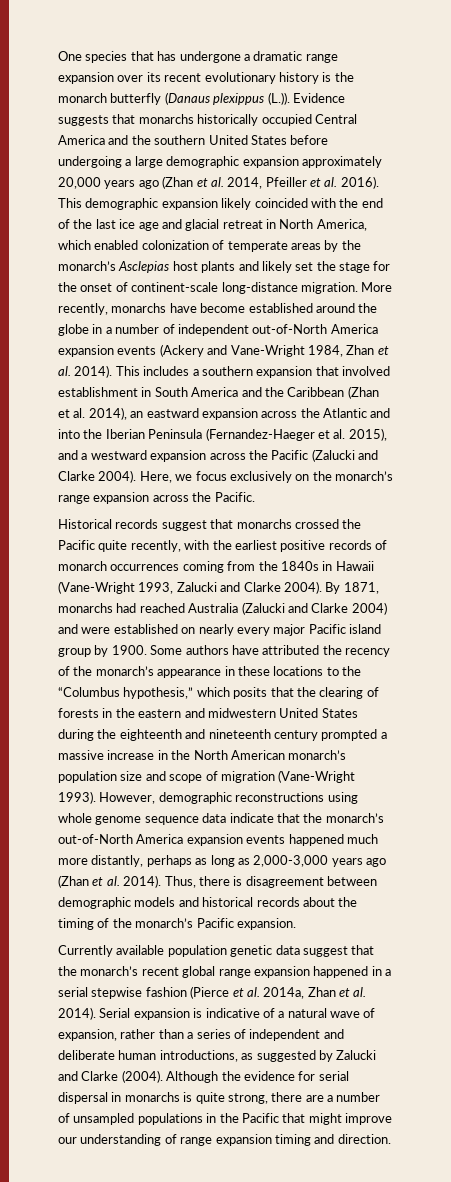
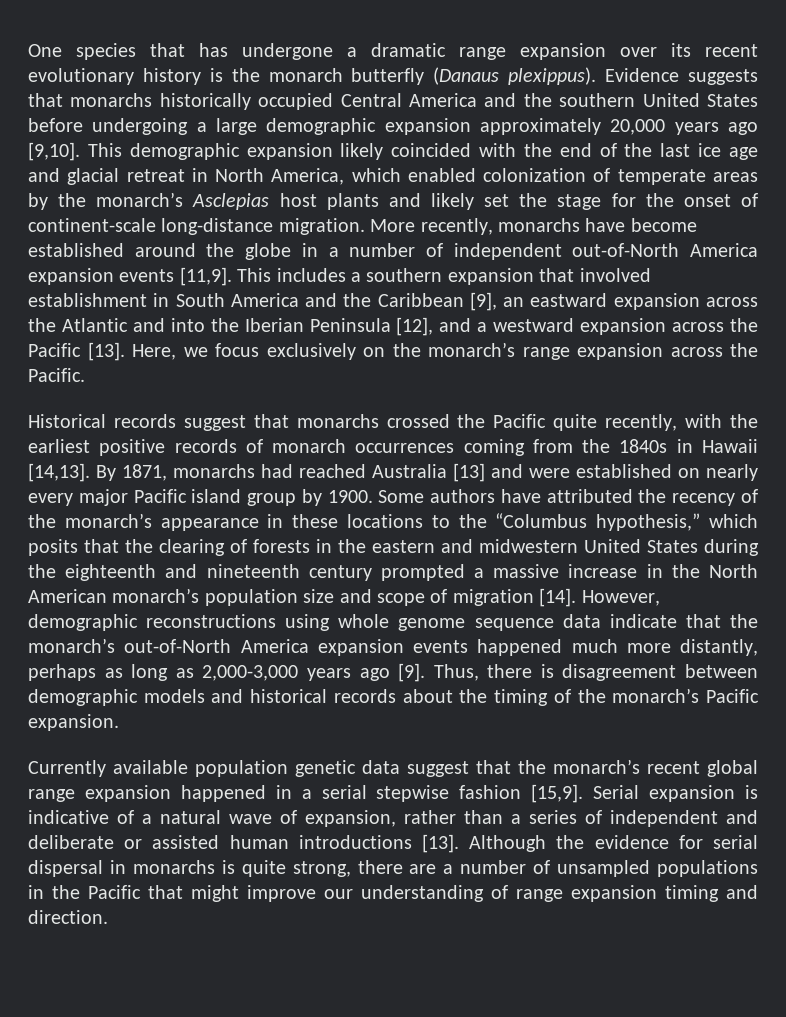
- One species that has undergone a dramatic range expansion over its recent evolutionary history is the monarch butterfly (Danaus plexippus (L.)). Evidence suggests that monarchs historically occupied Central America and the southern United States before undergoing a large demographic expansion approximately 20,000 years ago (Zhan et al. 2014, Pfeiller et al. 2016).
+ One species that has undergone a dramatic range expansion over its recent evolutionary history is the monarch butterfly (Danaus plexippus). Evidence suggests that monarchs historically occupied Central America and the southern United States before undergoing a large demographic expansion approximately 20,000 years ago [9,10].
- More recently, monarchs have become established around the globe in a number of independent out-of-North America expansion events (Ackery and Vane-Wright 1984, Zhan et al. 2014).
+ More recently, monarchs have become established around the globe in a number of independent out-of-North America expansion events [11,9].
- This includes a southern expansion that involved establishment in South America and the Caribbean (Zhan et al. 2014), an eastward expansion across the Atlantic and into the Iberian Peninsula (Fernandez-Haeger et al. 2015), and a westward expansion across the Pacific (Zalucki and Clarke 2004).
+ This includes a southern expansion that involved establishment in South America and the Caribbean [9], an eastward expansion across the Atlantic and into the Iberian Peninsula [12], and a westward expansion across the Pacific [13].
- Historical records suggest that monarchs crossed the Pacific quite recently, with the earliest positive records of monarch occurrences coming from the 1840s in Hawaii (Vane-Wright 1993, Zalucki and Clarke 2004).
+ Historical records suggest that monarchs crossed the Pacific quite recently, with the earliest positive records of monarch occurrences coming from the 1840s in Hawaii [14,13].
- By 1871, monarchs had reached Australia (Zalucki and Clarke 2004) and were established on nearly every major Pacific island group by 1900.
+ By 1871, monarchs had reached Australia [13] and were established on nearly every major Pacific island group by 1900.
- Some authors have attributed the recency of the monarch’s appearance in these locations to the “Columbus hypothesis,” which posits that the clearing of forests in the eastern and midwestern United States during the eighteenth and nineteenth century prompted a massive increase in the North American monarch’s population size and scope of migration (Vane-Wright 1993).
+ Some authors have attributed the recency of the monarch’s appearance in these locations to the “Columbus hypothesis,” which posits that the clearing of forests in the eastern and midwestern United States during the eighteenth and nineteenth century prompted a massive increase in the North American monarch’s population size and scope of migration [14].
- However, demographic reconstructions using whole genome sequence data indicate that the monarch’s out-of-North America expansion events happened much more distantly, perhaps as long as 2,000-3,000 years ago (Zhan et al. 2014).
+ However, demographic reconstructions using whole genome sequence data indicate that the monarch’s out-of-North America expansion events happened much more distantly, perhaps as long as 2,000-3,000 years ago [9].
- Currently available population genetic data suggest that the monarch’s recent global range expansion happened in a serial stepwise fashion (Pierce et al. 2014a, Zhan et al. 2014).
+ Currently available population genetic data suggest that the monarch’s recent global range expansion happened in a serial stepwise fashion [15,9].
- Serial expansion is indicative of a natural wave of expansion, rather than a series of independent and deliberate human introductions, as suggested by Zalucki and Clarke (2004).
+ Serial expansion is indicative of a natural wave of expansion, rather than a series of independent and deliberate or assisted human introductions [13].

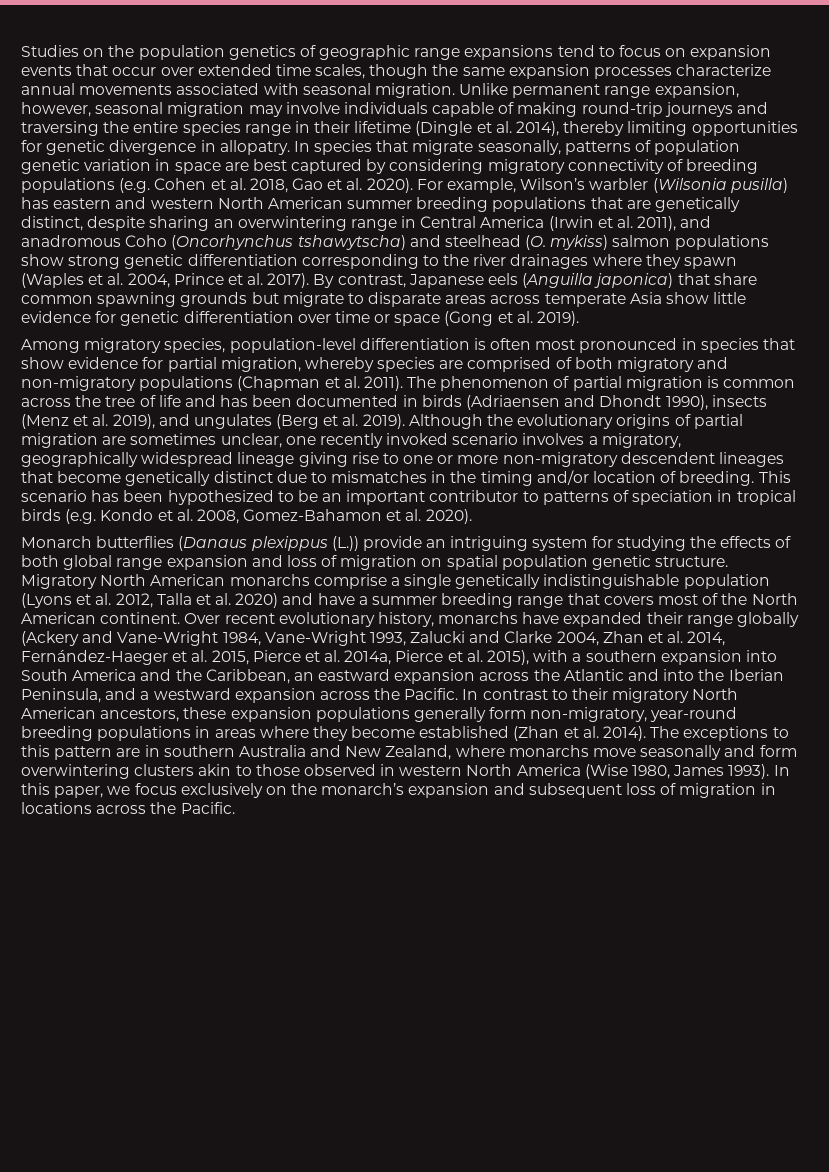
- One species that has undergone a dramatic range expansion over its recent evolutionary history is the monarch butterfly (Danaus plexippus). Evidence suggests that monarchs historically occupied Central America and the southern United States before undergoing a large demographic expansion approximately 20,000 years ago [9,10]. This demographic expansion likely coincided with the end of the last ice age and glacial retreat in North America, which enabled colonization of temperate areas by the monarch’s Asclepias host plants and likely set the stage for the onset of continent-scale long-distance migration. More recently, monarchs have become established around the globe in a number of independent out-of-North America expansion events [11,9]. This includes a southern expansion that involved establishment in South America and the Caribbean [9], an eastward expansion across the Atlantic and into the Iberian Peninsula [12], and a westward expansion across the Pacific [13]. Here, we focus exclusively on the monarch’s range expansion across the Pacific.
- Historical records suggest that monarchs crossed the Pacific quite recently, with the earliest positive records of monarch occurrences coming from the 1840s in Hawaii [14,13]. By 1871, monarchs had reached Australia [13] and were established on nearly every major Pacific island group by 1900. Some authors have attributed the recency of the monarch’s appearance in these locations to the “Columbus hypothesis,” which posits that the clearing of forests in the eastern and midwestern United States during the eighteenth and nineteenth century prompted a massive increase in the North American monarch’s population size and scope of migration [14]. However, demographic reconstructions using whole genome sequence data indicate that the monarch’s out-of-North America expansion events happened much more distantly, perhaps as long as 2,000-3,000 years ago [9]. Thus, there is disagreement between demographic models and historical records about the timing of the monarch’s Pacific expansion.
- Currently available population genetic data suggest that the monarch’s recent global range expansion happened in a serial stepwise fashion [15,9]. Serial expansion is indicative of a natural wave of expansion, rather than a series of independent and deliberate or assisted human introductions [13]. Although the evidence for serial dispersal in monarchs is quite strong, there are a number of unsampled populations in the Pacific that might improve our understanding of range expansion timing and direction.
+ Studies on the population genetics of geographic range expansions tend to focus on expansion events that occur over extended time scales, though the same expansion processes characterize annual movements associated with seasonal migration. Unlike permanent range expansion, however, seasonal migration may involve individuals capable of making round-trip journeys and traversing the entire species range in their lifetime (Dingle et al. 2014), thereby limiting opportunities for genetic divergence in allopatry. In species that migrate seasonally, patterns of population genetic variation in space are best captured by considering migratory connectivity of breeding populations (e.g. Cohen et al. 2018, Gao et al. 2020). For example, Wilson’s warbler (Wilsonia pusilla) has eastern and western North American summer breeding populations that are genetically distinct, despite sharing an overwintering range in Central America (Irwin et al. 2011), and anadromous Coho (Oncorhynchus tshawytscha) and steelhead (O. mykiss) salmon populations show strong genetic differentiation corresponding to the river drainages where they spawn (Waples et al. 2004, Prince et al. 2017). By contrast, Japanese eels (Anguilla japonica) that share common spawning grounds but migrate to disparate areas across temperate Asia show little evidence for genetic differentiation over time or space (Gong et al. 2019).
+ Among migratory species, population-level differentiation is often most pronounced in species that show evidence for partial migration, whereby species are comprised of both migratory and non-migratory populations (Chapman et al. 2011). The phenomenon of partial migration is common across the tree of life and has been documented in birds (Adriaensen and Dhondt 1990), insects (Menz et al. 2019), and ungulates (Berg et al. 2019). Although the evolutionary origins of partial migration are sometimes unclear, one recently invoked scenario involves a migratory, geographically widespread lineage giving rise to one or more non-migratory descendent lineages that become genetically distinct due to mismatches in the timing and/or location of breeding. This scenario has been hypothesized to be an important contributor to patterns of speciation in tropical birds (e.g. Kondo et al. 2008, Gomez-Bahamon et al. 2020).
+ Monarch butterflies (Danaus plexippus (L.)) provide an intriguing system for studying the effects of both global range expansion and loss of migration on spatial population genetic structure. Migratory North American monarchs comprise a single genetically indistinguishable population (Lyons et al. 2012, Talla et al. 2020) and have a summer breeding range that covers most of the North American continent. Over recent evolutionary history, monarchs have expanded their range globally (Ackery and Vane-Wright 1984, Vane-Wright 1993, Zalucki and Clarke 2004, Zhan et al. 2014, Fernández-Haeger et al. 2015, Pierce et al. 2014a, Pierce et al. 2015), with a southern expansion into South America and the Caribbean, an eastward expansion across the Atlantic and into the Iberian Peninsula, and a westward expansion across the Pacific. In contrast to their migratory North American ancestors, these expansion populations generally form non-migratory, year-round breeding populations in areas where they become established (Zhan et al. 2014). The exceptions to this pattern are in southern Australia and New Zealand, where monarchs move seasonally and form overwintering clusters akin to those observed in western North America (Wise 1980, James 1993). In this paper, we focus exclusively on the monarch’s expansion and subsequent loss of migration in locations across the Pacific.

